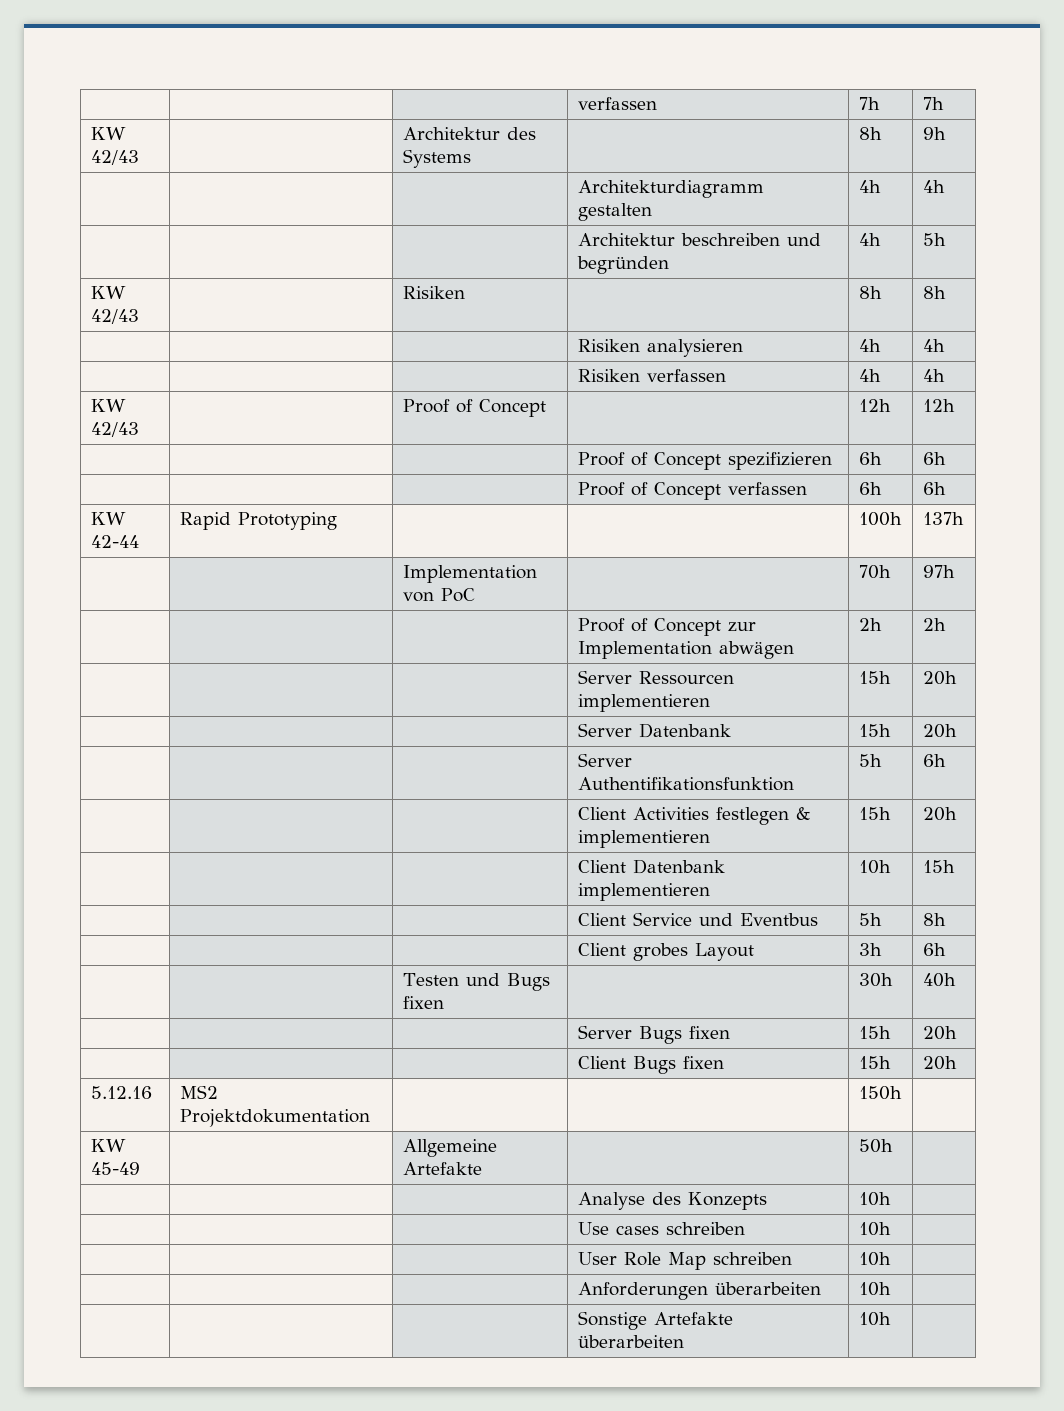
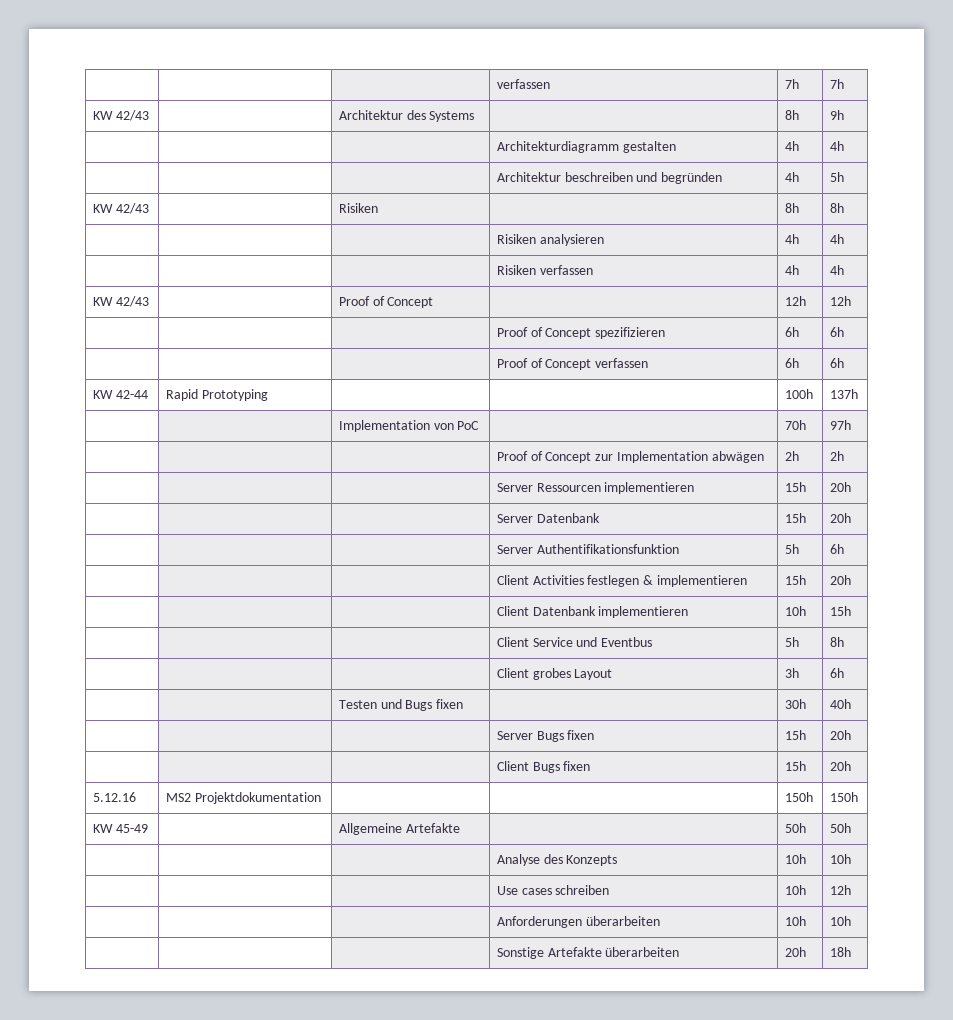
- 5.12.16 | MS2 Projektdokumentation | | | 150h |
+ 5.12.16 | MS2 Projektdokumentation | | | 150h | 150h
- KW 45-49 | | Allgemeine Artefakte | | 50h |
+ KW 45-49 | | Allgemeine Artefakte | | 50h | 50h
- | | | Analyse des Konzepts | 10h |
+ | | | Analyse des Konzepts | 10h | 10h
- | | | Use cases schreiben | 10h |
- | | | User Role Map schreiben | 10h |
+ | | | Use cases schreiben | 10h | 12h
- | | | Anforderungen überarbeiten | 10h |
+ | | | Anforderungen überarbeiten | 10h | 10h
- | | | Sonstige Artefakte überarbeiten | 10h |
+ | | | Sonstige Artefakte überarbeiten | 20h | 18h

